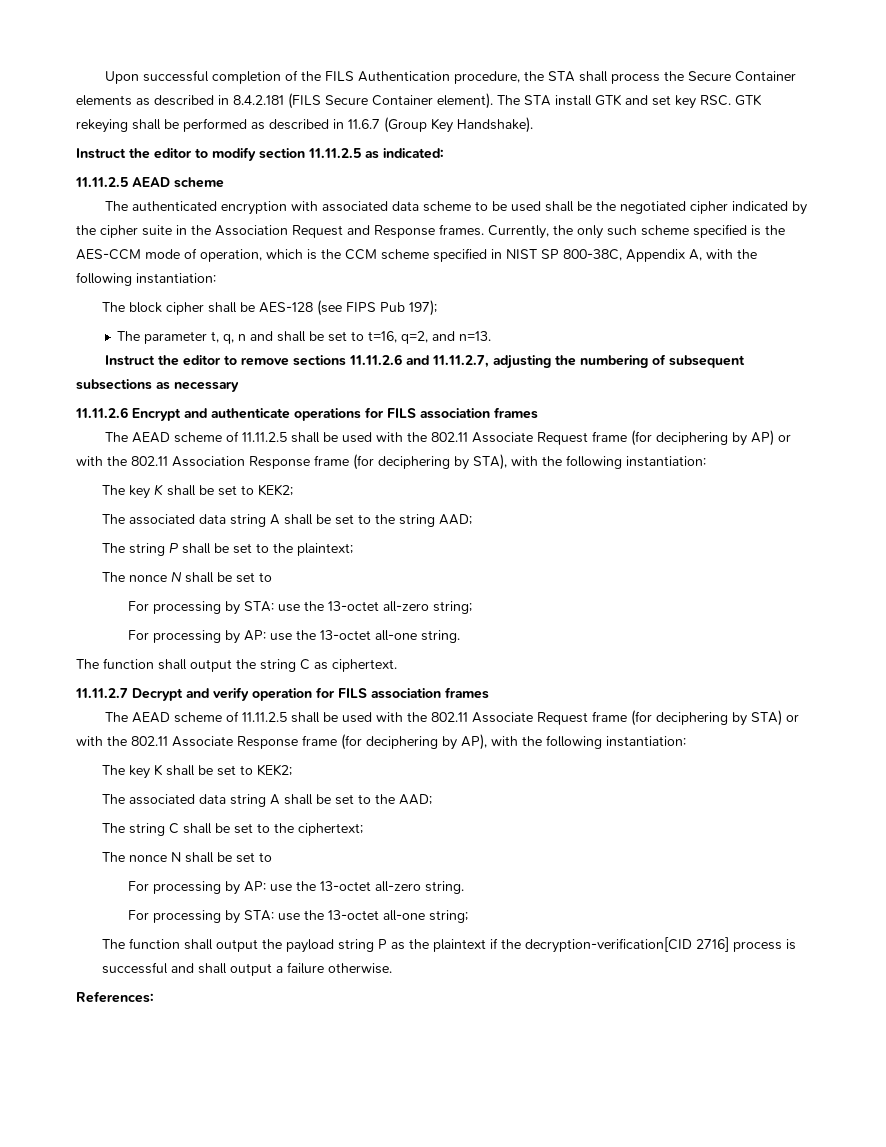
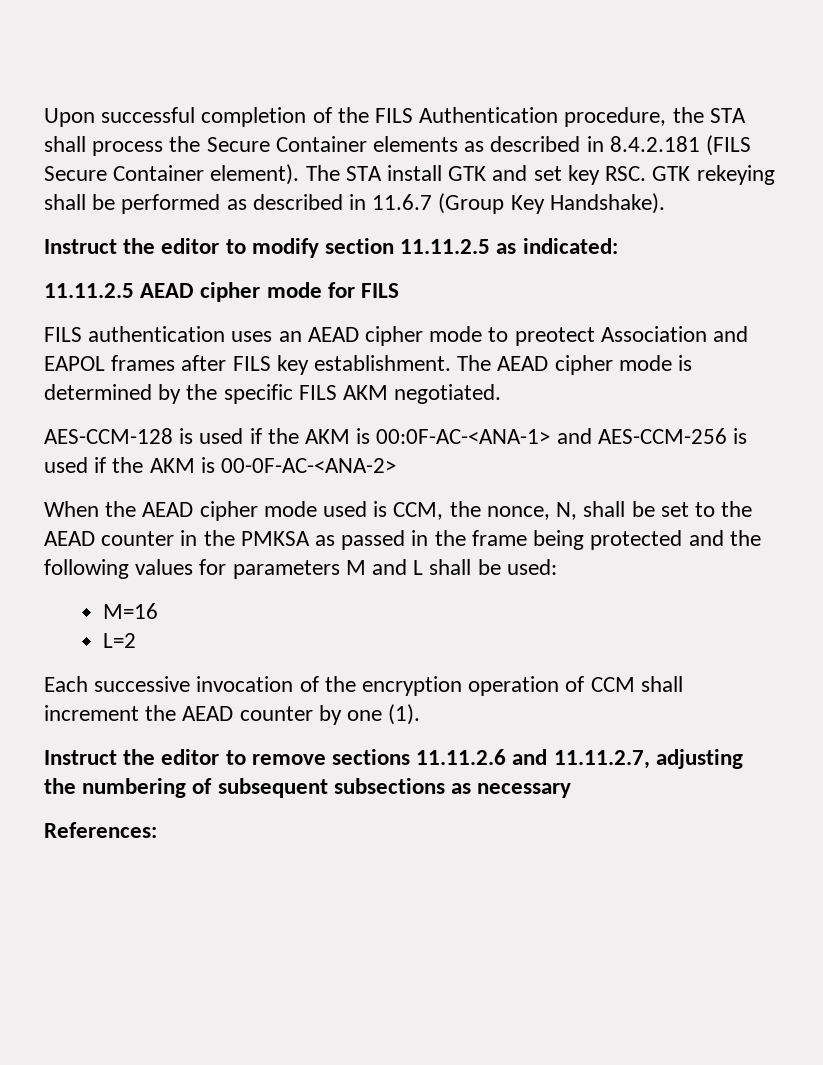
- 11.11.2.5 AEAD scheme
- The authenticated encryption with associated data scheme to be used shall be the negotiated cipher indicated by the cipher suite in the Association Request and Response frames. Currently, the only such scheme specified is the AES-CCM mode of operation, which is the CCM scheme specified in NIST SP 800-38C, Appendix A, with the following instantiation:
- The block cipher shall be AES-128 (see FIPS Pub 197);
- The parameter t, q, n and shall be set to t=16, q=2, and n=13.
+ 11.11.2.5 AEAD cipher mode for FILS
+ FILS authentication uses an AEAD cipher mode to preotect Association and EAPOL frames after FILS key establishment. The AEAD cipher mode is determined by the specific FILS AKM negotiated.
+ AES-CCM-128 is used if the AKM is 00:0F-AC-<ANA-1> and AES-CCM-256 is used if the AKM is 00-0F-AC-<ANA-2>
+ When the AEAD cipher mode used is CCM, the nonce, N, shall be set to the AEAD counter in the PMKSA as passed in the frame being protected and the following values for parameters M and L shall be used:
+ M=16
+ L=2
+ Each successive invocation of the encryption operation of CCM shall increment the AEAD counter by one (1).
- 11.11.2.6 Encrypt and authenticate operations for FILS association frames
- The AEAD scheme of 11.11.2.5 shall be used with the 802.11 Associate Request frame (for deciphering by AP) or with the 802.11 Association Response frame (for deciphering by STA), with the following instantiation:
- The key K shall be set to KEK2;
- The associated data string A shall be set to the string AAD;
- The string P shall be set to the plaintext;
- The nonce N shall be set to
- For processing by STA: use the 13-octet all-zero string;
- For processing by AP: use the 13-octet all-one string.
- The function shall output the string C as ciphertext.
- 11.11.2.7 Decrypt and verify operation for FILS association frames
- The AEAD scheme of 11.11.2.5 shall be used with the 802.11 Associate Request frame (for deciphering by STA) or with the 802.11 Associate Response frame (for deciphering by AP), with the following instantiation:
- The key K shall be set to KEK2;
- The associated data string A shall be set to the AAD;
- The string C shall be set to the ciphertext;
- The nonce N shall be set to
- For processing by AP: use the 13-octet all-zero string.
- For processing by STA: use the 13-octet all-one string;
- The function shall output the payload string P as the plaintext if the decryption-verification[CID 2716] process is successful and shall output a failure otherwise.

